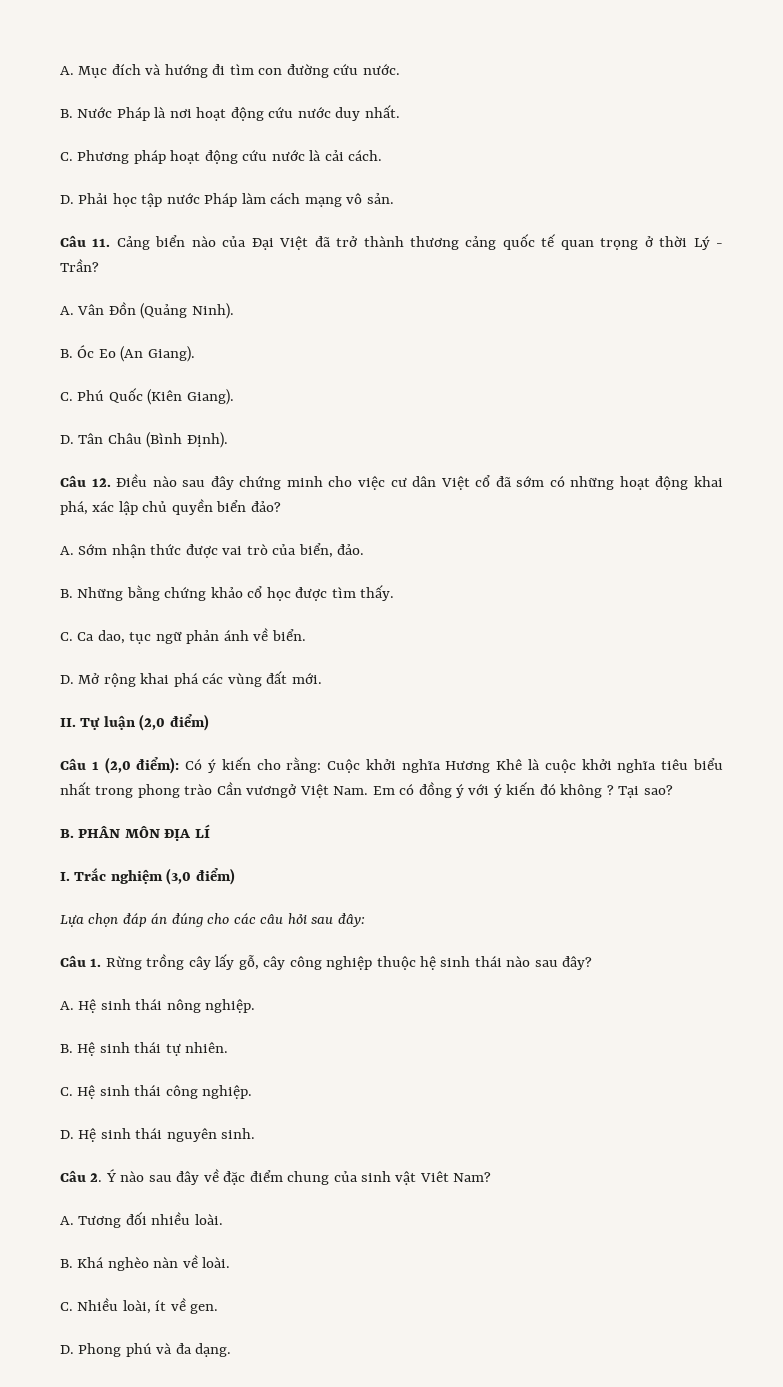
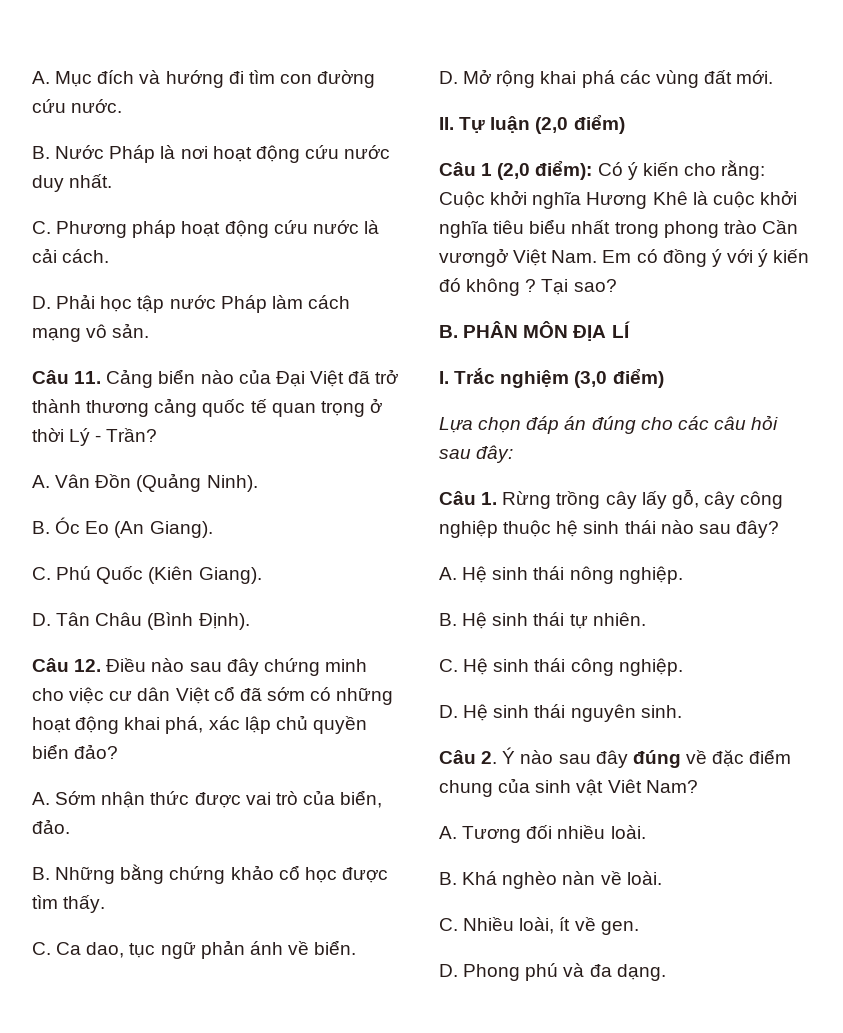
- Câu 2. Ý nào sau đây về đặc điểm chung của sinh vật Viêt Nam?
+ Câu 2. Ý nào sau đây đúng về đặc điểm chung của sinh vật Viêt Nam?

